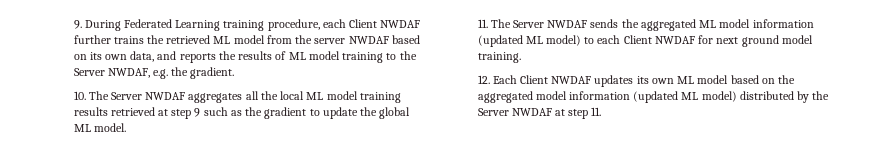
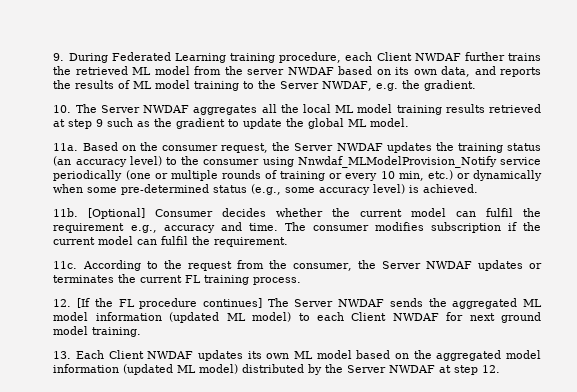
- 11. The Server NWDAF sends the aggregated ML model information (updated ML model) to each Client NWDAF for next ground model training.
+ 11a. Based on the consumer request, the Server NWDAF updates the training status (an accuracy level) to the consumer using Nnwdaf_MLModelProvision_Notify service periodically (one or multiple rounds of training or every 10 min, etc.) or dynamically when some pre-determined status (e.g., some accuracy level) is achieved.
+ 11b. [Optional] Consumer decides whether the current model can fulfil the requirement e.g., accuracy and time. The consumer modifies subscription if the current model can fulfil the requirement.
+ 11c. According to the request from the consumer, the Server NWDAF updates or terminates the current FL training process.
+ 12. [If the FL procedure continues] The Server NWDAF sends the aggregated ML model information (updated ML model) to each Client NWDAF for next ground model training.
- 12. Each Client NWDAF updates its own ML model based on the aggregated model information (updated ML model) distributed by the Server NWDAF at step 11.
+ 13. Each Client NWDAF updates its own ML model based on the aggregated model information (updated ML model) distributed by the Server NWDAF at step 12.

